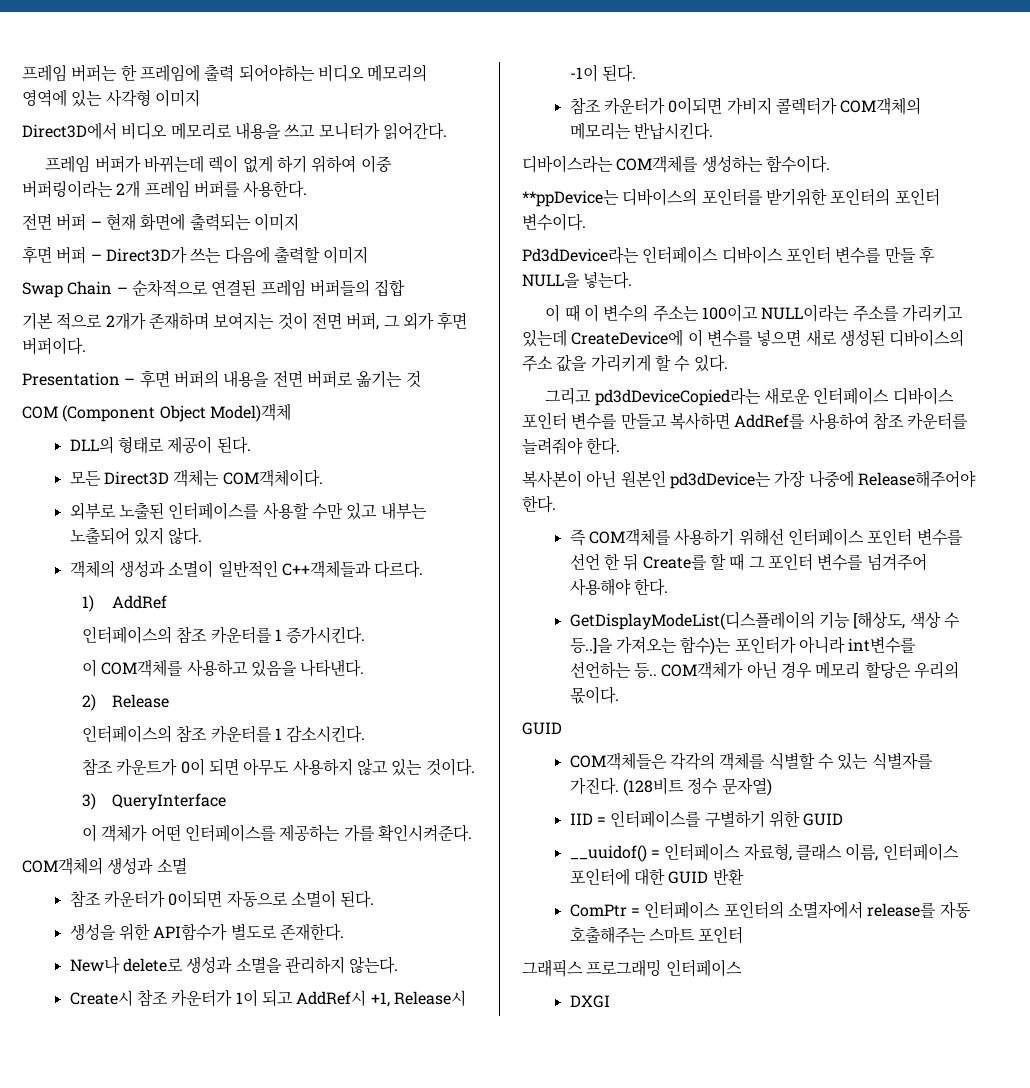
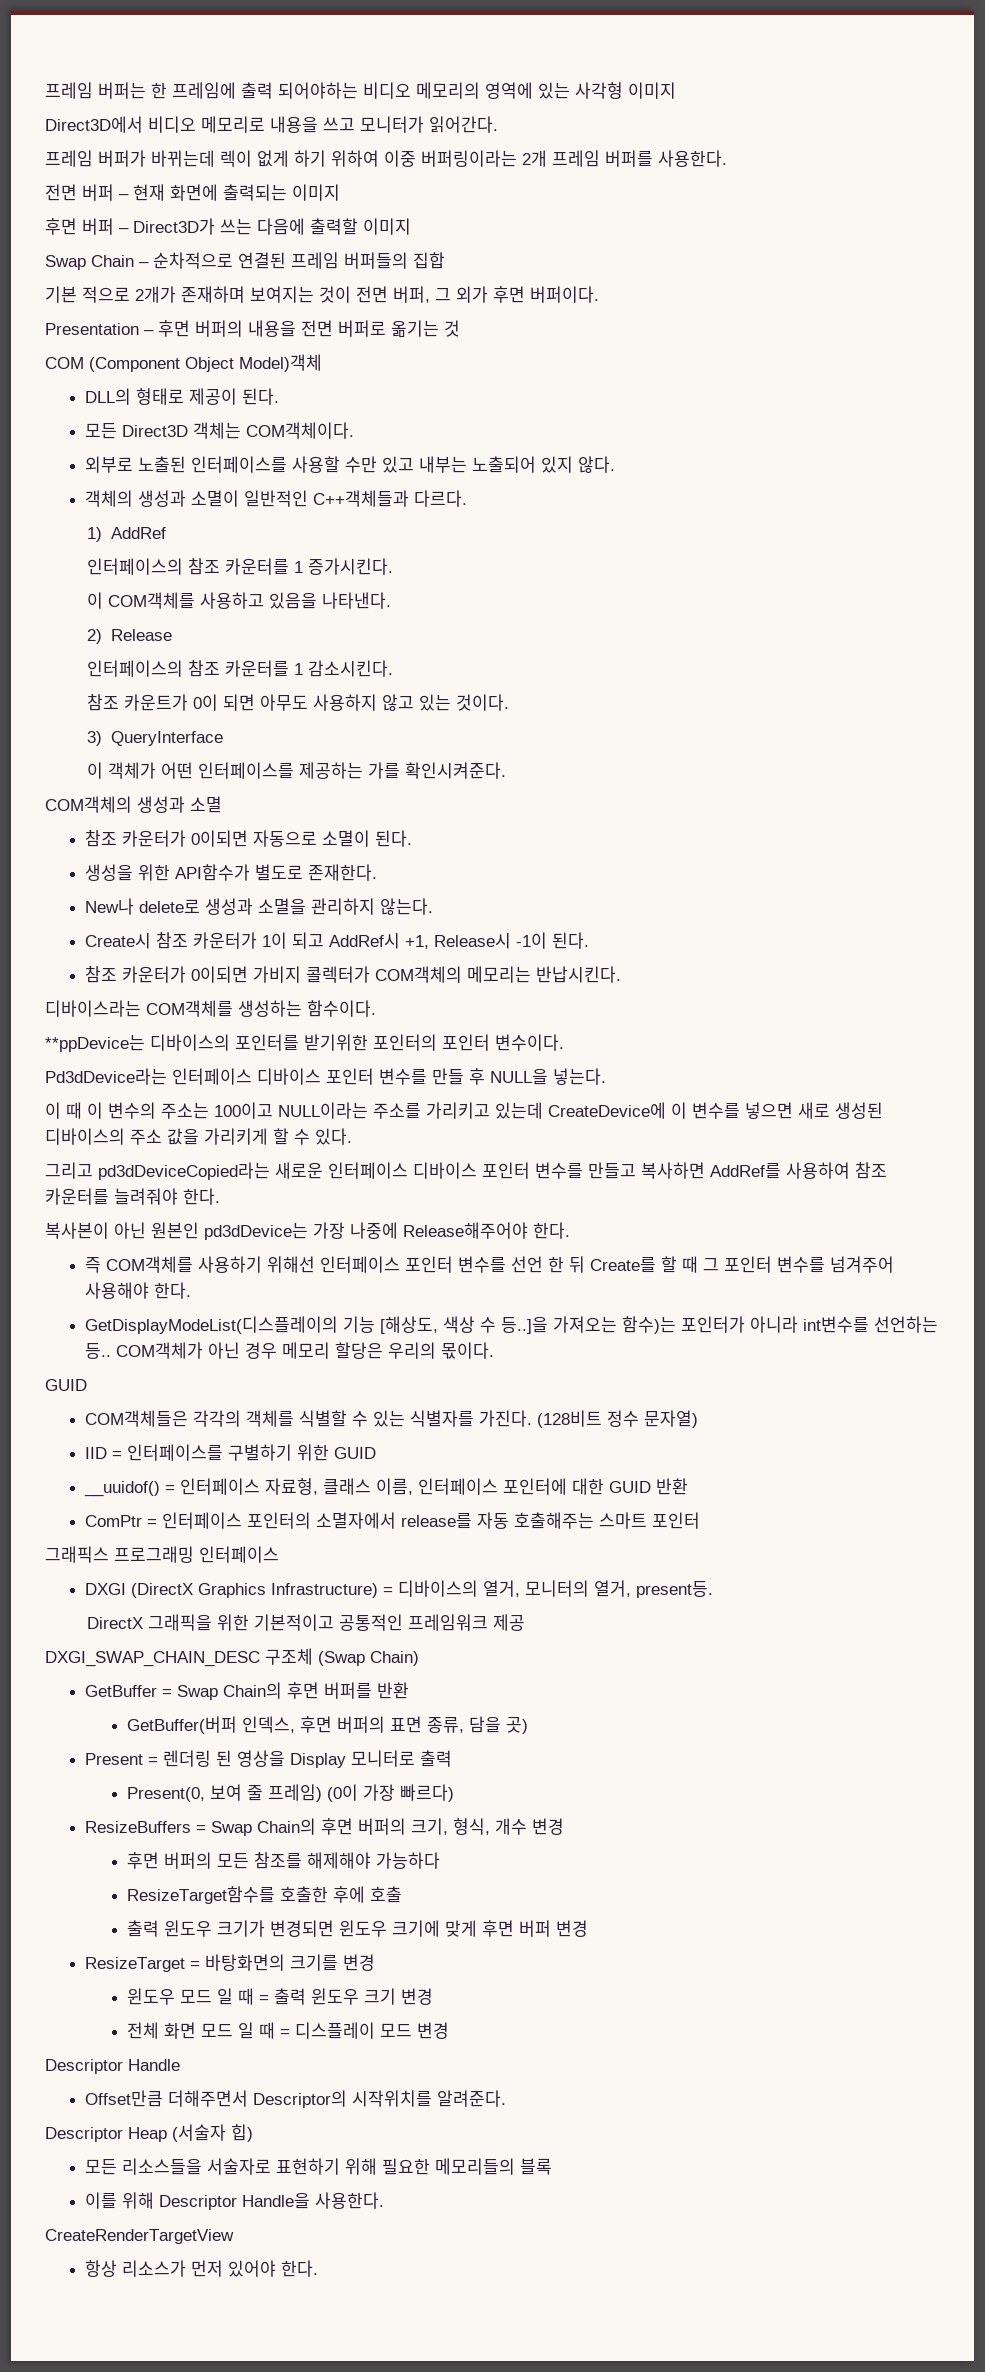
- DXGI
+ DXGI (DirectX Graphics Infrastructure) = 디바이스의 열거, 모니터의 열거, present등.
+ DirectX 그래픽을 위한 기본적이고 공통적인 프레임워크 제공
+ DXGI_SWAP_CHAIN_DESC 구조체 (Swap Chain)
+ GetBuffer = Swap Chain의 후면 버퍼를 반환
+ GetBuffer(버퍼 인덱스, 후면 버퍼의 표면 종류, 담을 곳)
+ Present = 렌더링 된 영상을 Display 모니터로 출력
+ Present(0, 보여 줄 프레임) (0이 가장 빠르다)
+ ResizeBuffers = Swap Chain의 후면 버퍼의 크기, 형식, 개수 변경
+ 후면 버퍼의 모든 참조를 해제해야 가능하다
+ ResizeTarget함수를 호출한 후에 호출
+ 출력 윈도우 크기가 변경되면 윈도우 크기에 맞게 후면 버퍼 변경
+ ResizeTarget = 바탕화면의 크기를 변경
+ 윈도우 모드 일 때 = 출력 윈도우 크기 변경
+ 전체 화면 모드 일 때 = 디스플레이 모드 변경
+ Descriptor Handle
+ Offset만큼 더해주면서 Descriptor의 시작위치를 알려준다.
+ Descriptor Heap (서술자 힙)
+ 모든 리소스들을 서술자로 표현하기 위해 필요한 메모리들의 블록
+ 이를 위해 Descriptor Handle을 사용한다.
+ CreateRenderTargetView
+ 항상 리소스가 먼저 있어야 한다.

